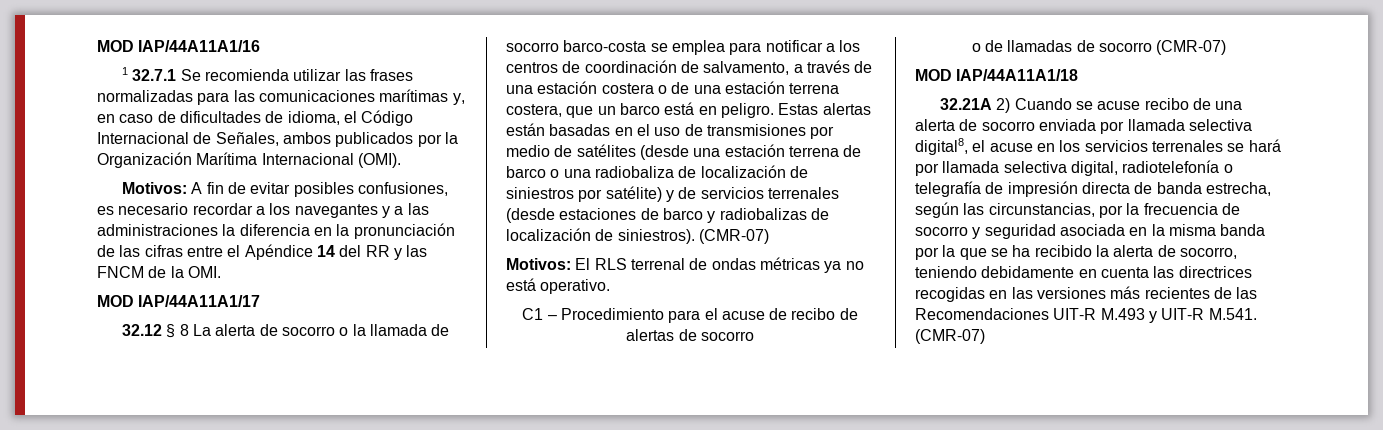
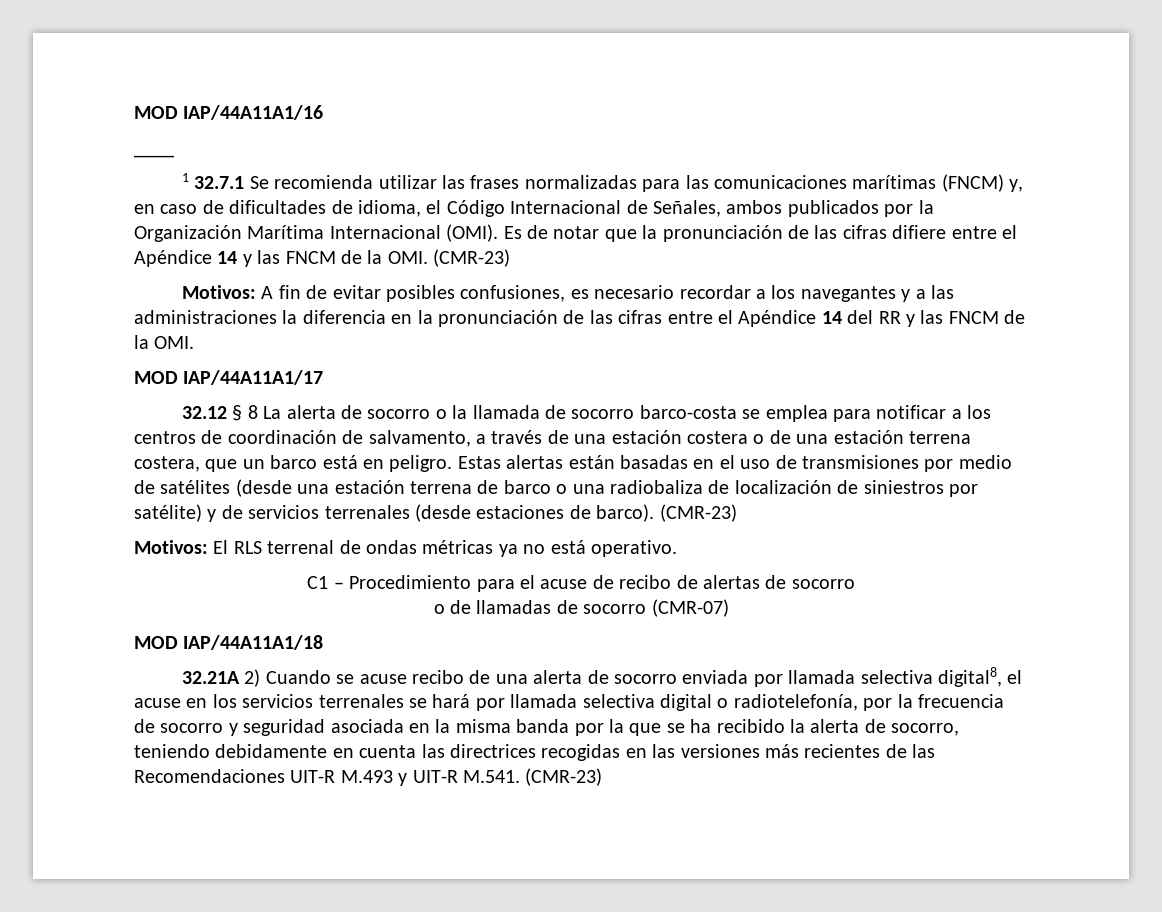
+ ____
- 1 32.7.1 Se recomienda utilizar las frases normalizadas para las comunicaciones marítimas y, en caso de dificultades de idioma, el Código Internacional de Señales, ambos publicados por la Organización Marítima Internacional (OMI).
+ 1 32.7.1 Se recomienda utilizar las frases normalizadas para las comunicaciones marítimas (FNCM) y, en caso de dificultades de idioma, el Código Internacional de Señales, ambos publicados por la Organización Marítima Internacional (OMI). Es de notar que la pronunciación de las cifras difiere entre el Apéndice 14 y las FNCM de la OMI. (CMR-23)
- Estas alertas están basadas en el uso de transmisiones por medio de satélites (desde una estación terrena de barco o una radiobaliza de localización de siniestros por satélite) y de servicios terrenales (desde estaciones de barco y radiobalizas de localización de siniestros). (CMR-07)
+ Estas alertas están basadas en el uso de transmisiones por medio de satélites (desde una estación terrena de barco o una radiobaliza de localización de siniestros por satélite) y de servicios terrenales (desde estaciones de barco). (CMR-23)
- 32.21A 2) Cuando se acuse recibo de una alerta de socorro enviada por llamada selectiva digital8, el acuse en los servicios terrenales se hará por llamada selectiva digital, radiotelefonía o telegrafía de impresión directa de banda estrecha, según las circunstancias, por la frecuencia de socorro y seguridad asociada en la misma banda por la que se ha recibido la alerta de socorro, teniendo debidamente en cuenta las directrices recogidas en las versiones más recientes de las Recomendaciones UIT-R M.493 y UIT-R M.541. (CMR-07)
+ 32.21A 2) Cuando se acuse recibo de una alerta de socorro enviada por llamada selectiva digital8, el acuse en los servicios terrenales se hará por llamada selectiva digital o radiotelefonía, por la frecuencia de socorro y seguridad asociada en la misma banda por la que se ha recibido la alerta de socorro, teniendo debidamente en cuenta las directrices recogidas en las versiones más recientes de las Recomendaciones UIT-R M.493 y UIT-R M.541. (CMR-23)

